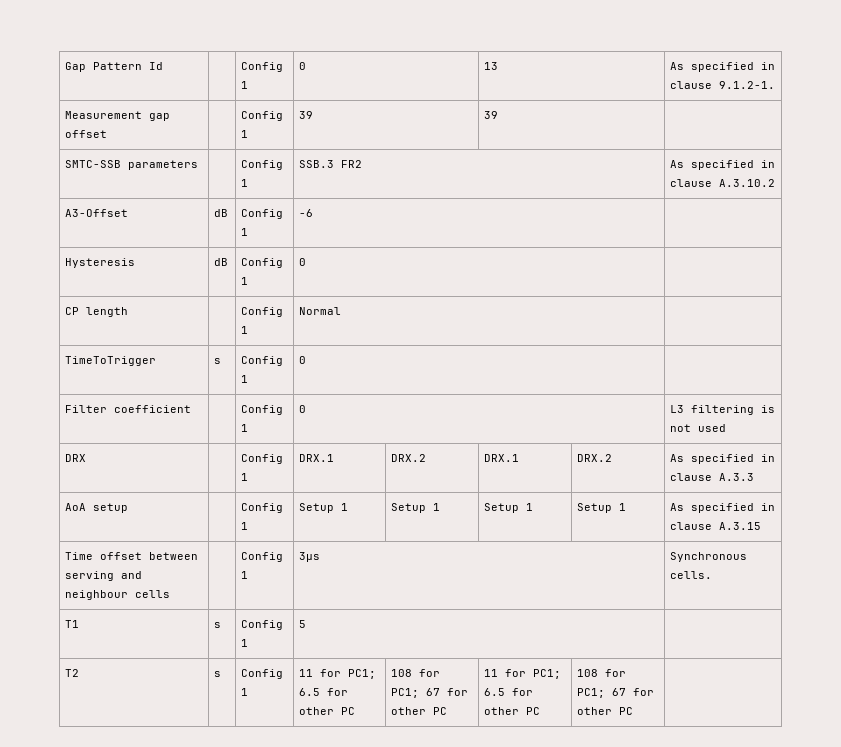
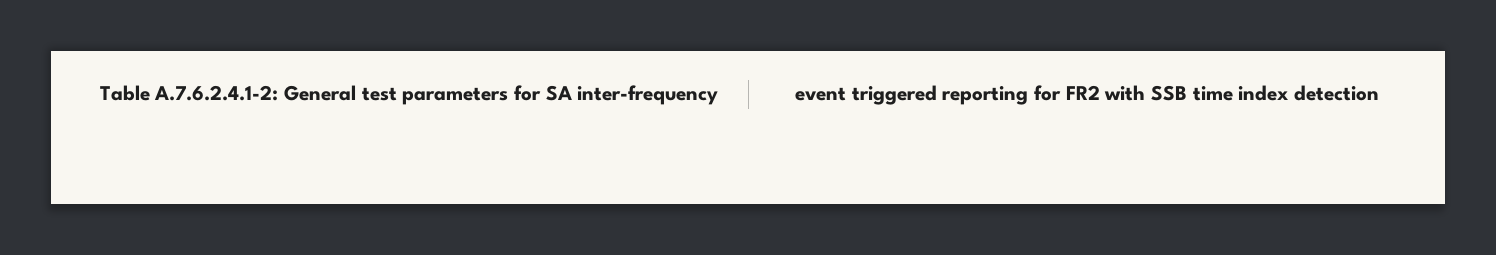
- Gap Pattern Id | | Config 1 | 0 | 13 | As specified in clause 9.1.2-1.
- Measurement gap offset | | Config 1 | 39 | 39 |
- SMTC-SSB parameters | | Config 1 | SSB.3 FR2 | As specified in clause A.3.10.2
- A3-Offset | dB | Config 1 | -6 |
- Hysteresis | dB | Config 1 | 0 |
- CP length | | Config 1 | Normal |
- TimeToTrigger | s | Config 1 | 0 |
- Filter coefficient | | Config 1 | 0 | L3 filtering is not used
- DRX | | Config 1 | DRX.1 | DRX.2 | DRX.1 | DRX.2 | As specified in clause A.3.3
- AoA setup | | Config 1 | Setup 1 | Setup 1 | Setup 1 | Setup 1 | As specified in clause A.3.15
- Time offset between serving and neighbour cells | | Config 1 | 3μs | Synchronous cells.
- T1 | s | Config 1 | 5 |
- T2 | s | Config 1 | 11 for PC1; 6.5 for other PC | 108 for PC1; 67 for other PC | 11 for PC1; 6.5 for other PC | 108 for PC1; 67 for other PC |
+ Table A.7.6.2.4.1-2: General test parameters for SA inter-frequency event triggered reporting for FR2 with SSB time index detection

